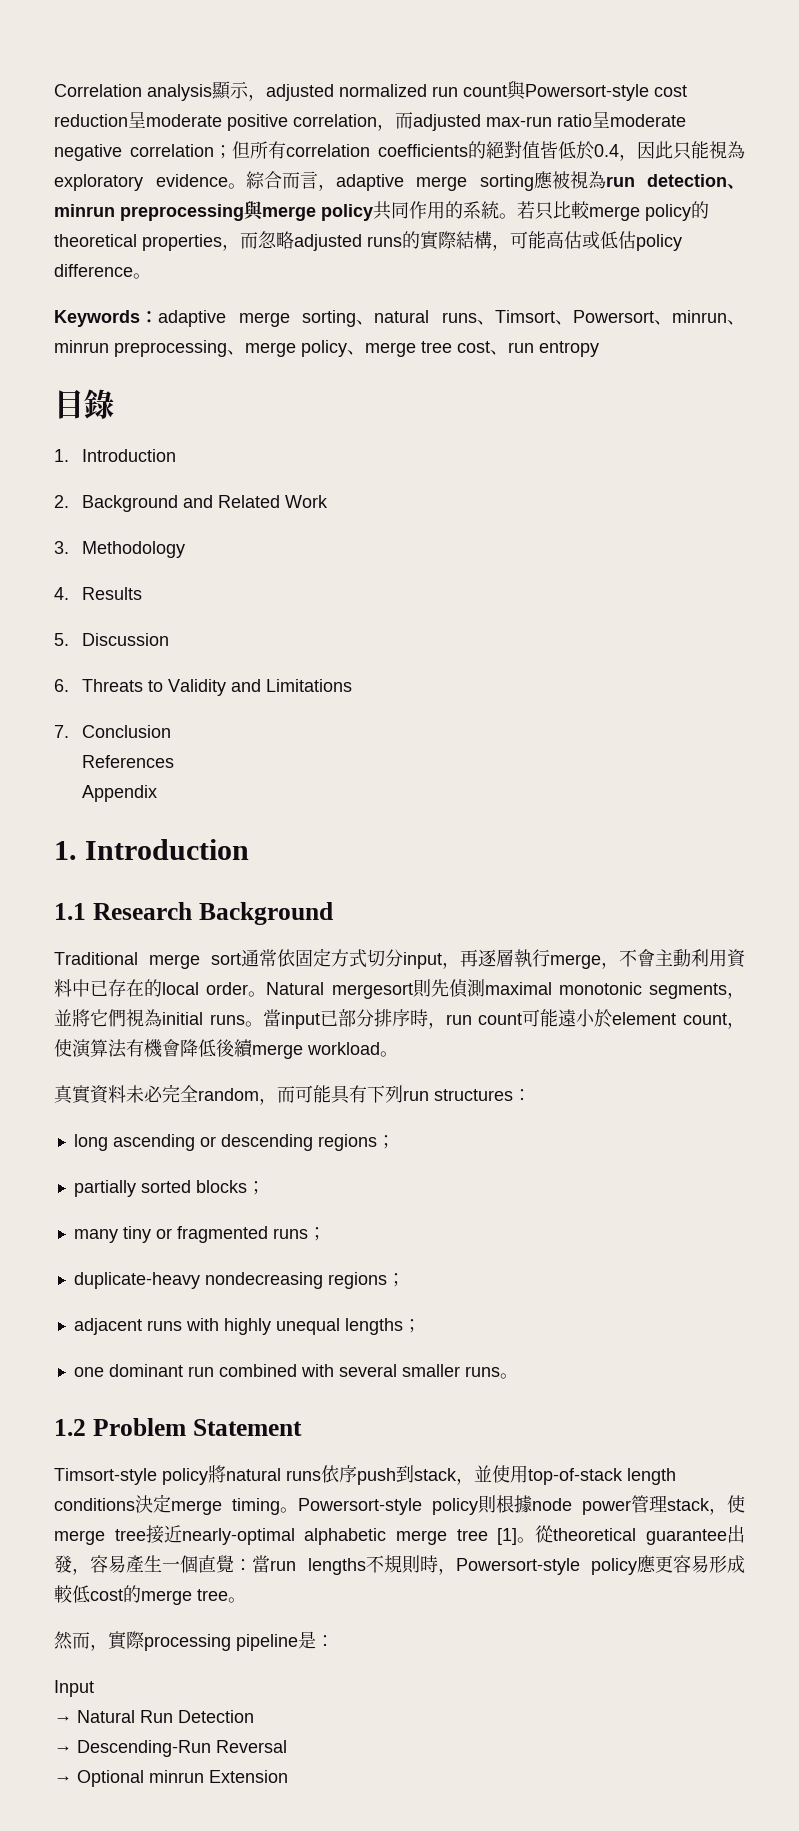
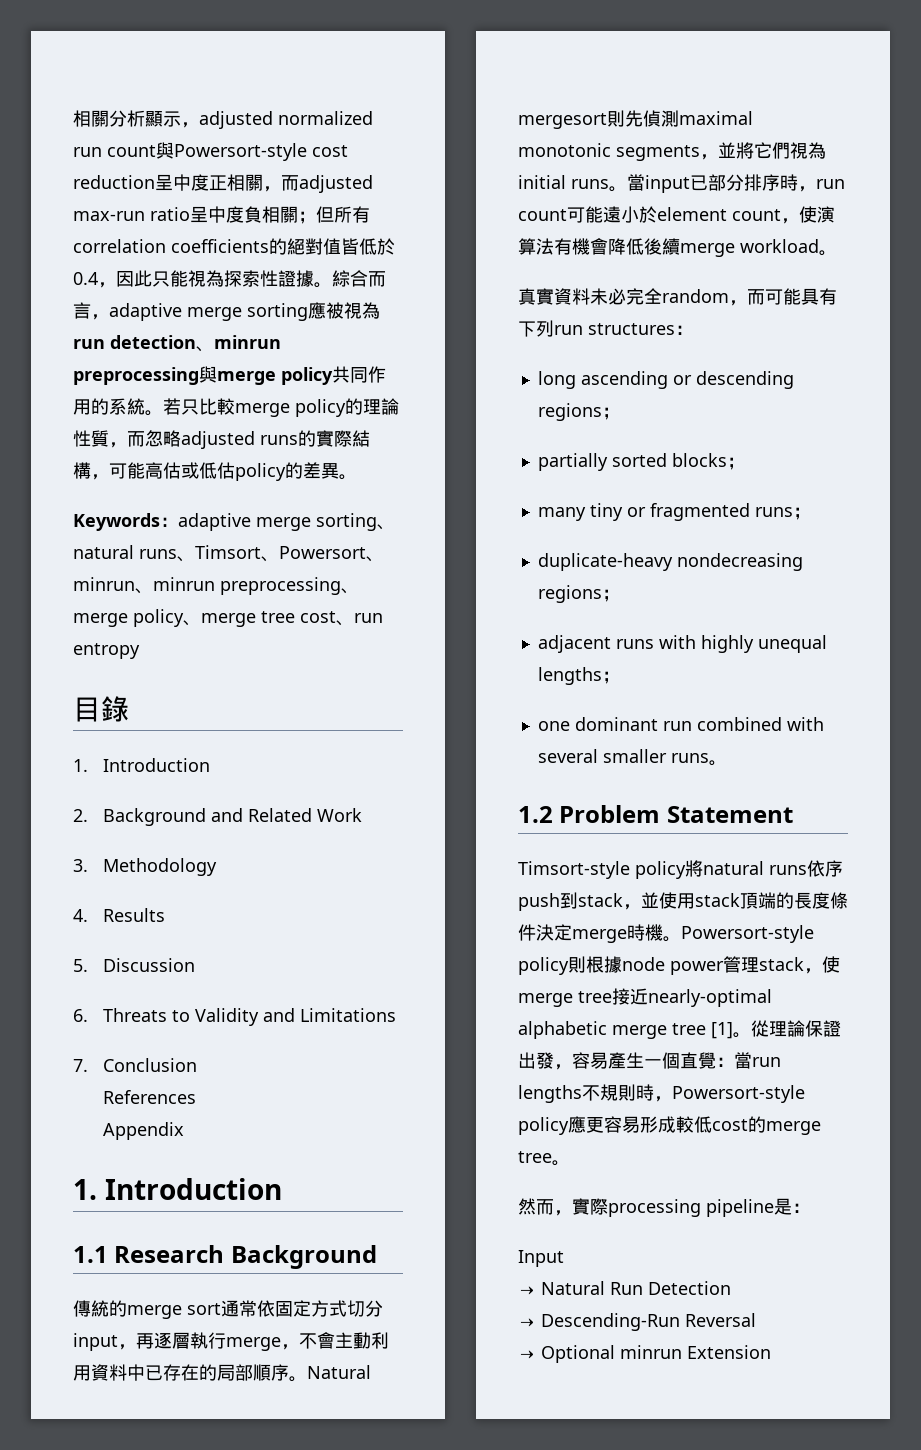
- Correlation analysis顯示，adjusted normalized run count與Powersort-style cost reduction呈moderate positive correlation，而adjusted max-run ratio呈moderate negative correlation；但所有correlation coefficients的絕對值皆低於0.4，因此只能視為exploratory evidence。
+ 相關分析顯示，adjusted normalized run count與Powersort-style cost reduction呈中度正相關，而adjusted max-run ratio呈中度負相關；但所有correlation coefficients的絕對值皆低於0.4，因此只能視為探索性證據。
- 若只比較merge policy的theoretical properties，而忽略adjusted runs的實際結構，可能高估或低估policy difference。
+ 若只比較merge policy的理論性質，而忽略adjusted runs的實際結構，可能高估或低估policy的差異。
- Traditional merge sort通常依固定方式切分input，再逐層執行merge，不會主動利用資料中已存在的local order。
+ 傳統的merge sort通常依固定方式切分input，再逐層執行merge，不會主動利用資料中已存在的局部順序。
- Timsort-style policy將natural runs依序push到stack，並使用top-of-stack length conditions決定merge timing。
+ Timsort-style policy將natural runs依序push到stack，並使用stack頂端的長度條件決定merge時機。
- 從theoretical guarantee出發，容易產生一個直覺：當run lengths不規則時，Powersort-style policy應更容易形成較低cost的merge tree。
+ 從理論保證出發，容易產生一個直覺：當run lengths不規則時，Powersort-style policy應更容易形成較低cost的merge tree。

